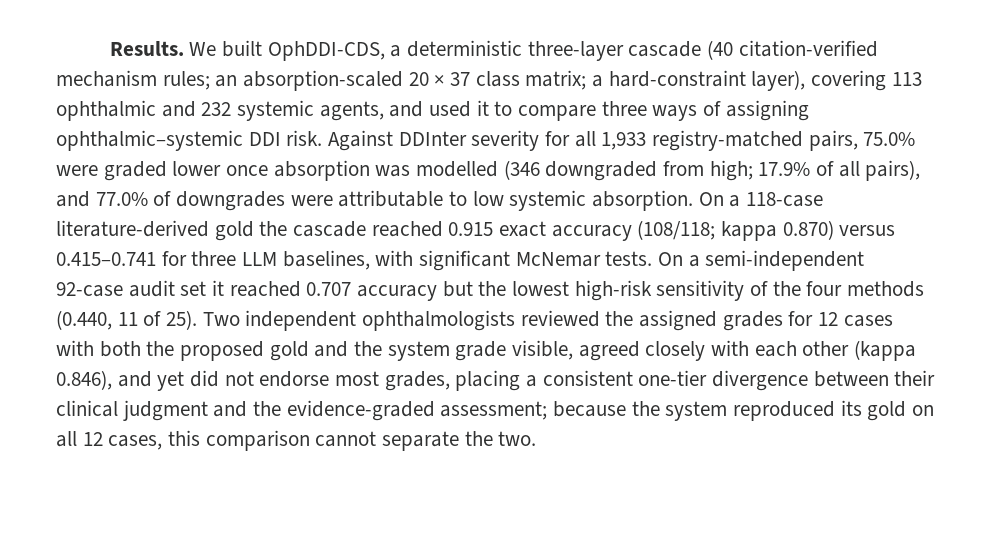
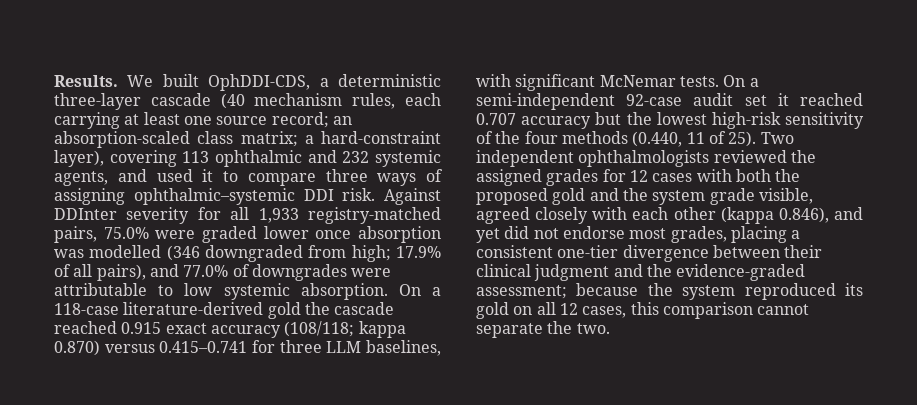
- We built OphDDI-CDS, a deterministic three-layer cascade (40 citation-verified mechanism rules; an absorption-scaled 20 × 37 class matrix; a hard-constraint layer), covering 113 ophthalmic and 232 systemic agents, and used it to compare three ways of assigning ophthalmic–systemic DDI risk.
+ We built OphDDI-CDS, a deterministic three-layer cascade (40 mechanism rules, each carrying at least one source record; an absorption-scaled class matrix; a hard-constraint layer), covering 113 ophthalmic and 232 systemic agents, and used it to compare three ways of assigning ophthalmic–systemic DDI risk.

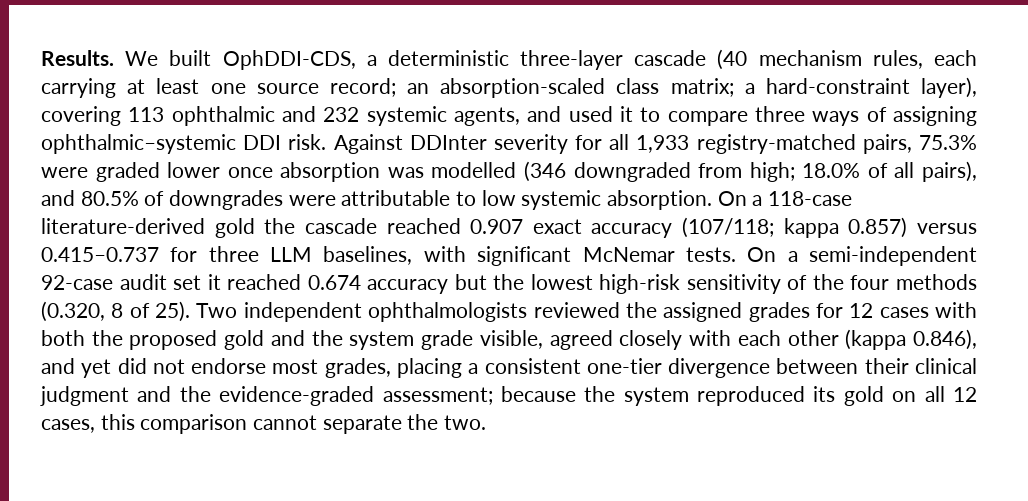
- Against DDInter severity for all 1,933 registry-matched pairs, 75.0% were graded lower once absorption was modelled (346 downgraded from high; 17.9% of all pairs), and 77.0% of downgrades were attributable to low systemic absorption.
+ Against DDInter severity for all 1,933 registry-matched pairs, 75.3% were graded lower once absorption was modelled (346 downgraded from high; 18.0% of all pairs), and 80.5% of downgrades were attributable to low systemic absorption.
- On a 118-case literature-derived gold the cascade reached 0.915 exact accuracy (108/118; kappa 0.870) versus 0.415–0.741 for three LLM baselines, with significant McNemar tests.
+ On a 118-case literature-derived gold the cascade reached 0.907 exact accuracy (107/118; kappa 0.857) versus 0.415–0.737 for three LLM baselines, with significant McNemar tests.
- On a semi-independent 92-case audit set it reached 0.707 accuracy but the lowest high-risk sensitivity of the four methods (0.440, 11 of 25).
+ On a semi-independent 92-case audit set it reached 0.674 accuracy but the lowest high-risk sensitivity of the four methods (0.320, 8 of 25).

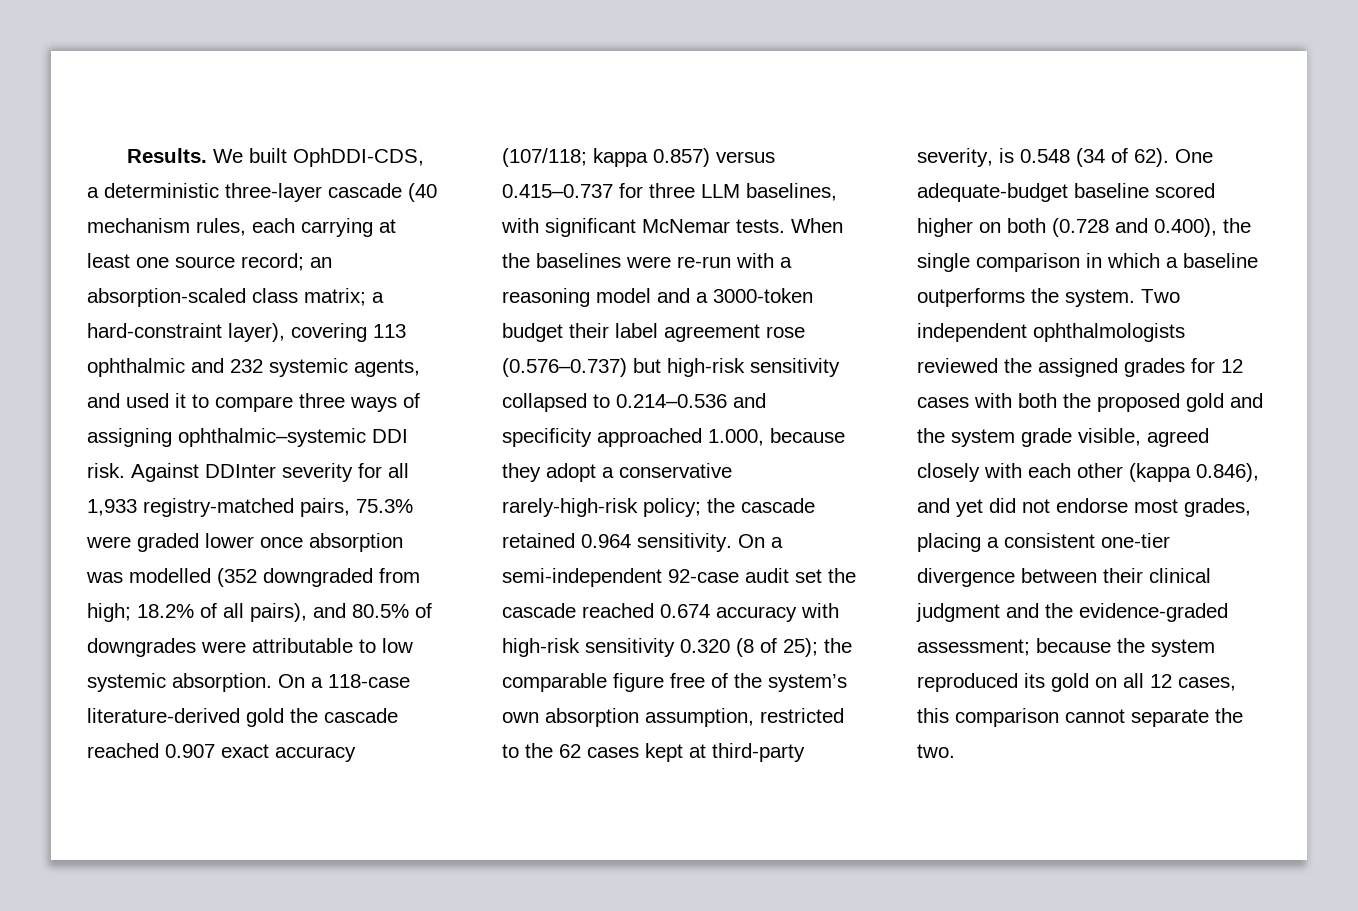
- Against DDInter severity for all 1,933 registry-matched pairs, 75.3% were graded lower once absorption was modelled (346 downgraded from high; 18.0% of all pairs), and 80.5% of downgrades were attributable to low systemic absorption.
+ Against DDInter severity for all 1,933 registry-matched pairs, 75.3% were graded lower once absorption was modelled (352 downgraded from high; 18.2% of all pairs), and 80.5% of downgrades were attributable to low systemic absorption.
+ When the baselines were re-run with a reasoning model and a 3000-token budget their label agreement rose (0.576–0.737) but high-risk sensitivity collapsed to 0.214–0.536 and specificity approached 1.000, because they adopt a conservative rarely-high-risk policy; the cascade retained 0.964 sensitivity.
- On a semi-independent 92-case audit set it reached 0.674 accuracy but the lowest high-risk sensitivity of the four methods (0.320, 8 of 25).
+ On a semi-independent 92-case audit set the cascade reached 0.674 accuracy with high-risk sensitivity 0.320 (8 of 25); the comparable figure free of the system’s own absorption assumption, restricted to the 62 cases kept at third-party severity, is 0.548 (34 of 62). One adequate-budget baseline scored higher on both (0.728 and 0.400), the single comparison in which a baseline outperforms the system.

